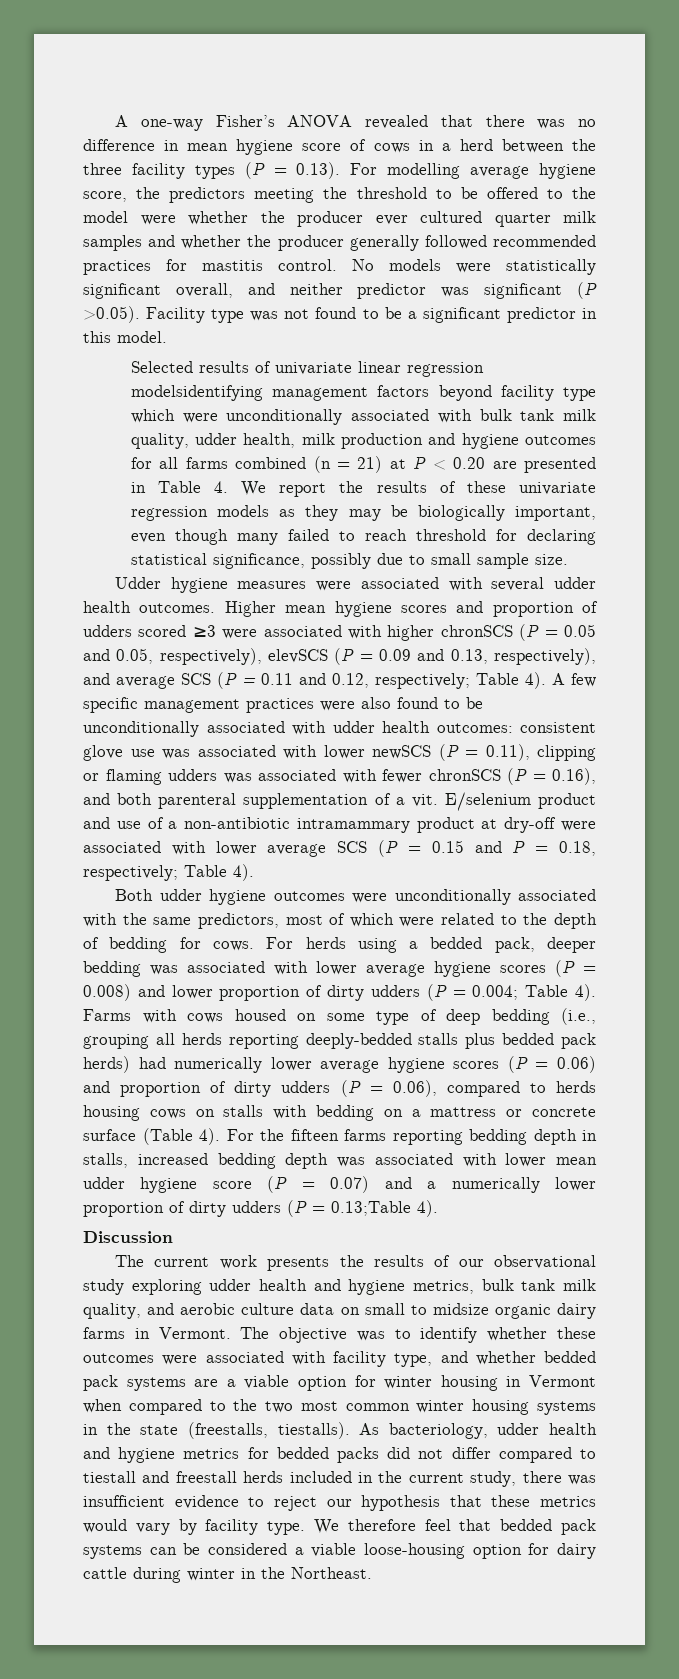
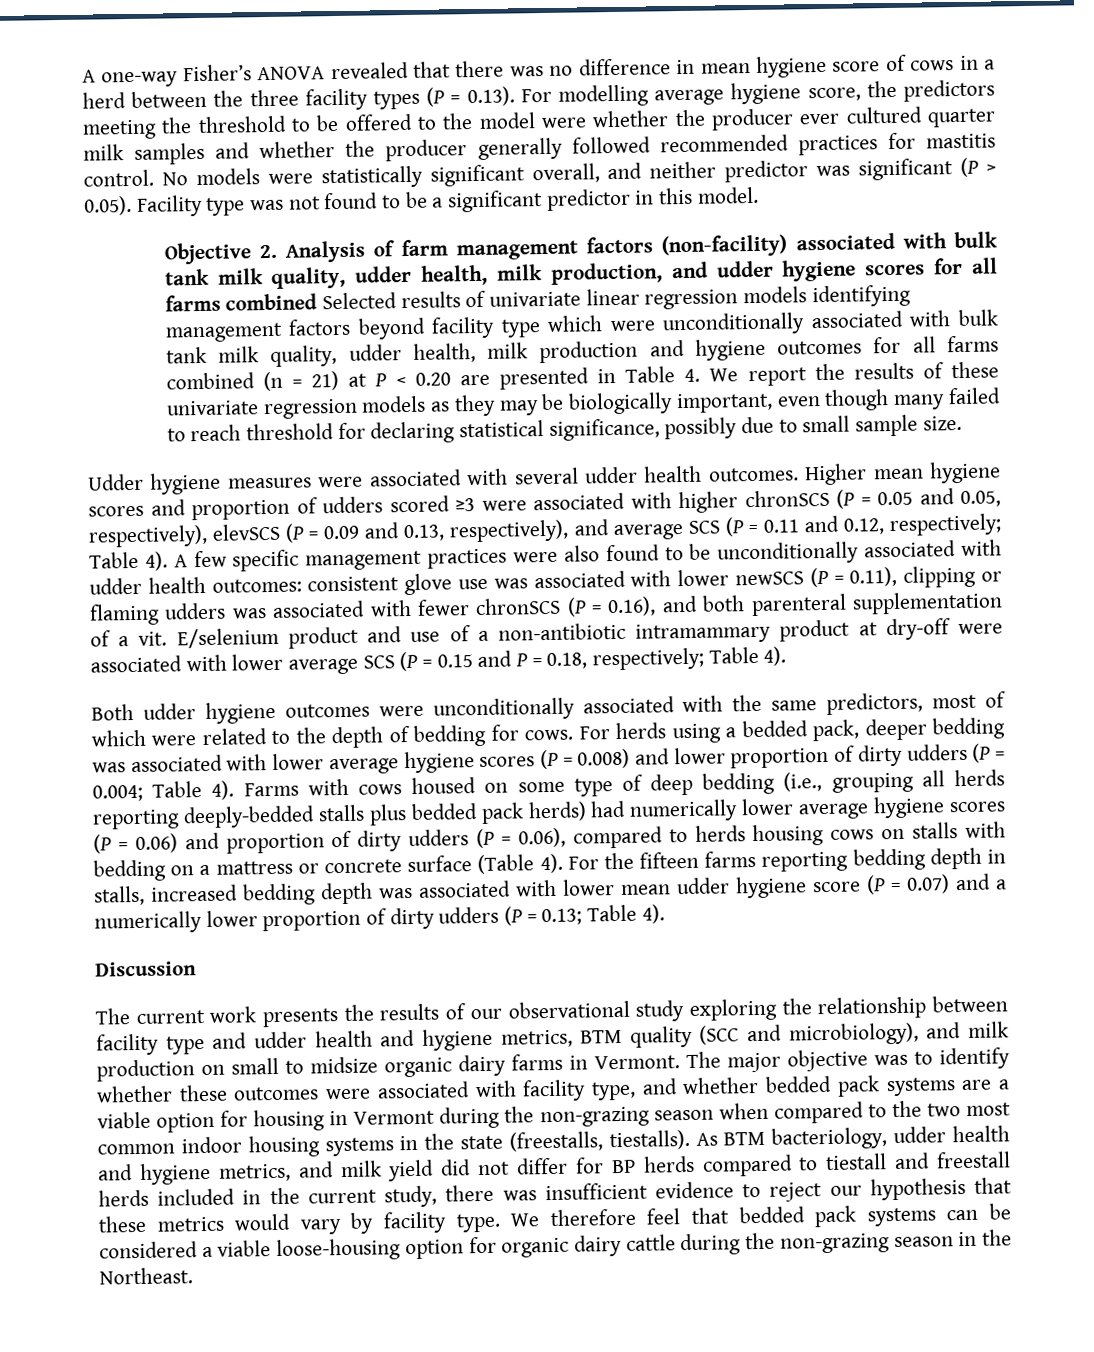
- No models were statistically significant overall, and neither predictor was significant (P >0.05). Facility type was not found to be a significant predictor in this model.
+ No models were statistically significant overall, and neither predictor was significant (P > 0.05). Facility type was not found to be a significant predictor in this model.
- Selected results of univariate linear regression modelsidentifying management factors beyond facility type which were unconditionally associated with bulk tank milk quality, udder health, milk production and hygiene outcomes for all farms combined (n = 21) at P < 0.20 are presented in Table 4. We report the results of these univariate regression models as they may be biologically important, even though many failed to reach threshold for declaring statistical significance, possibly due to small sample size.
+ Objective 2. Analysis of farm management factors (non-facility) associated with bulk tank milk quality, udder health, milk production, and udder hygiene scores for all farms combined Selected results of univariate linear regression models identifying management factors beyond facility type which were unconditionally associated with bulk tank milk quality, udder health, milk production and hygiene outcomes for all farms combined (n = 21) at P < 0.20 are presented in Table 4. We report the results of these univariate regression models as they may be biologically important, even though many failed to reach threshold for declaring statistical significance, possibly due to small sample size.
- For the fifteen farms reporting bedding depth in stalls, increased bedding depth was associated with lower mean udder hygiene score (P = 0.07) and a numerically lower proportion of dirty udders (P = 0.13;Table 4).
+ For the fifteen farms reporting bedding depth in stalls, increased bedding depth was associated with lower mean udder hygiene score (P = 0.07) and a numerically lower proportion of dirty udders (P = 0.13; Table 4).
- The current work presents the results of our observational study exploring udder health and hygiene metrics, bulk tank milk quality, and aerobic culture data on small to midsize organic dairy farms in Vermont.
+ The current work presents the results of our observational study exploring the relationship between facility type and udder health and hygiene metrics, BTM quality (SCC and microbiology), and milk production on small to midsize organic dairy farms in Vermont.
- The objective was to identify whether these outcomes were associated with facility type, and whether bedded pack systems are a viable option for winter housing in Vermont when compared to the two most common winter housing systems in the state (freestalls, tiestalls).
+ The major objective was to identify whether these outcomes were associated with facility type, and whether bedded pack systems are a viable option for housing in Vermont during the non-grazing season when compared to the two most common indoor housing systems in the state (freestalls, tiestalls).
- As bacteriology, udder health and hygiene metrics for bedded packs did not differ compared to tiestall and freestall herds included in the current study, there was insufficient evidence to reject our hypothesis that these metrics would vary by facility type.
+ As BTM bacteriology, udder health and hygiene metrics, and milk yield did not differ for BP herds compared to tiestall and freestall herds included in the current study, there was insufficient evidence to reject our hypothesis that these metrics would vary by facility type.
- We therefore feel that bedded pack systems can be considered a viable loose-housing option for dairy cattle during winter in the Northeast.
+ We therefore feel that bedded pack systems can be considered a viable loose-housing option for organic dairy cattle during the non-grazing season in the Northeast.

